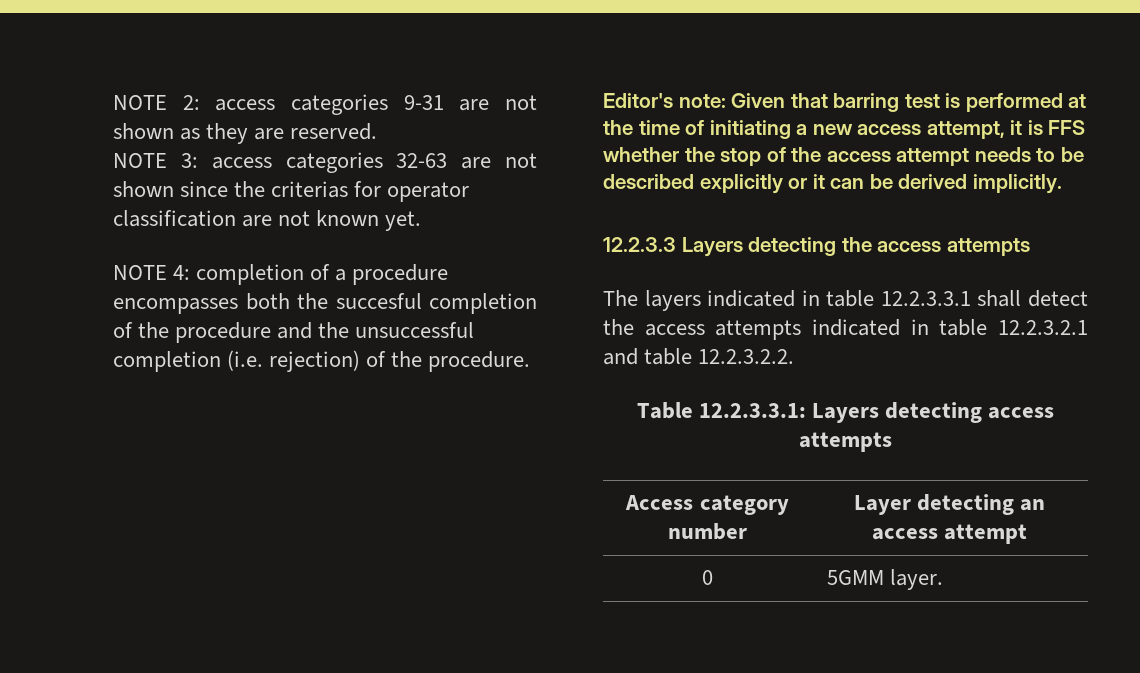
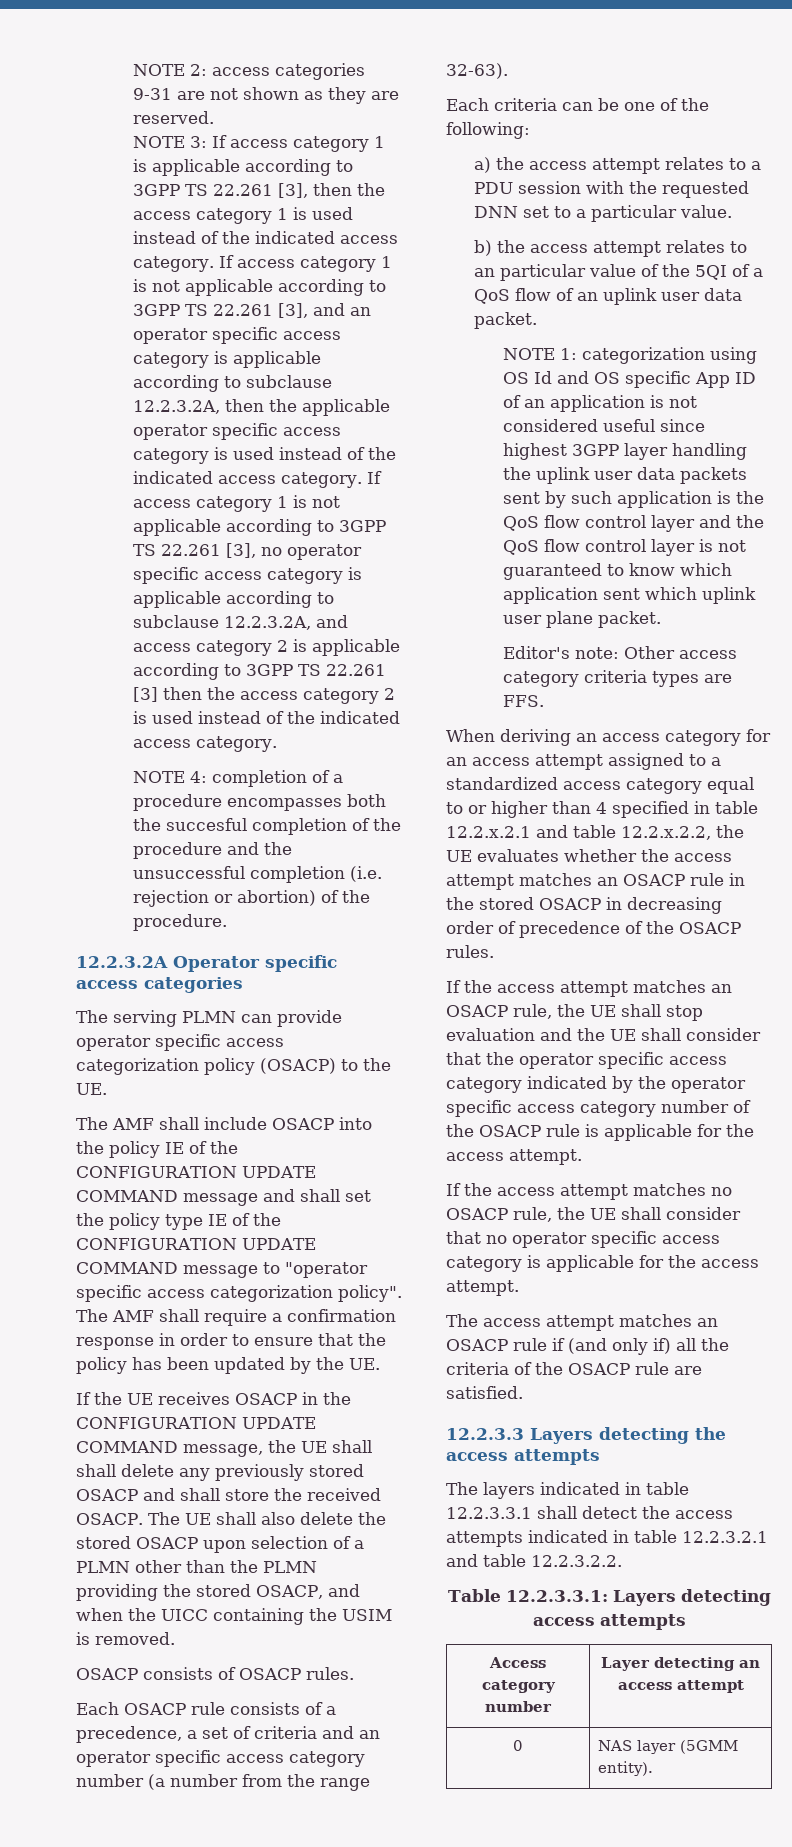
- NOTE 3: access categories 32-63 are not shown since the criterias for operator classification are not known yet.
+ NOTE 3: If access category 1 is applicable according to 3GPP TS 22.261 [3], then the access category 1 is used instead of the indicated access category. If access category 1 is not applicable according to 3GPP TS 22.261 [3], and an operator specific access category is applicable according to subclause 12.2.3.2A, then the applicable operator specific access category is used instead of the indicated access category. If access category 1 is not applicable according to 3GPP TS 22.261 [3], no operator specific access category is applicable according to subclause 12.2.3.2A, and access category 2 is applicable according to 3GPP TS 22.261 [3] then the access category 2 is used instead of the indicated access category.
- NOTE 4: completion of a procedure encompasses both the succesful completion of the procedure and the unsuccessful completion (i.e. rejection) of the procedure.
+ NOTE 4: completion of a procedure encompasses both the succesful completion of the procedure and the unsuccessful completion (i.e. rejection or abortion) of the procedure.
- Editor's note: Given that barring test is performed at the time of initiating a new access attempt, it is FFS whether the stop of the access attempt needs to be described explicitly or it can be derived implicitly.
+ 12.2.3.2A Operator specific access categories
+ The serving PLMN can provide operator specific access categorization policy (OSACP) to the UE.
+ The AMF shall include OSACP into the policy IE of the CONFIGURATION UPDATE COMMAND message and shall set the policy type IE of the CONFIGURATION UPDATE COMMAND message to "operator specific access categorization policy". The AMF shall require a confirmation response in order to ensure that the policy has been updated by the UE.
+ If the UE receives OSACP in the CONFIGURATION UPDATE COMMAND message, the UE shall shall delete any previously stored OSACP and shall store the received OSACP. The UE shall also delete the stored OSACP upon selection of a PLMN other than the PLMN providing the stored OSACP, and when the UICC containing the USIM is removed.
+ OSACP consists of OSACP rules.
+ Each OSACP rule consists of a precedence, a set of criteria and an operator specific access category number (a number from the range 32-63).
+ Each criteria can be one of the following:
+ a) the access attempt relates to a PDU session with the requested DNN set to a particular value.
+ b) the access attempt relates to an particular value of the 5QI of a QoS flow of an uplink user data packet.
+ NOTE 1: categorization using OS Id and OS specific App ID of an application is not considered useful since highest 3GPP layer handling the uplink user data packets sent by such application is the QoS flow control layer and the QoS flow control layer is not guaranteed to know which application sent which uplink user plane packet.
+ Editor's note: Other access category criteria types are FFS.
+ When deriving an access category for an access attempt assigned to a standardized access category equal to or higher than 4 specified in table 12.2.x.2.1 and table 12.2.x.2.2, the UE evaluates whether the access attempt matches an OSACP rule in the stored OSACP in decreasing order of precedence of the OSACP rules.
+ If the access attempt matches an OSACP rule, the UE shall stop evaluation and the UE shall consider that the operator specific access category indicated by the operator specific access category number of the OSACP rule is applicable for the access attempt.
+ If the access attempt matches no OSACP rule, the UE shall consider that no operator specific access category is applicable for the access attempt.
+ The access attempt matches an OSACP rule if (and only if) all the criteria of the OSACP rule are satisfied.
- 0 | 5GMM layer.
+ 0 | NAS layer (5GMM entity).

